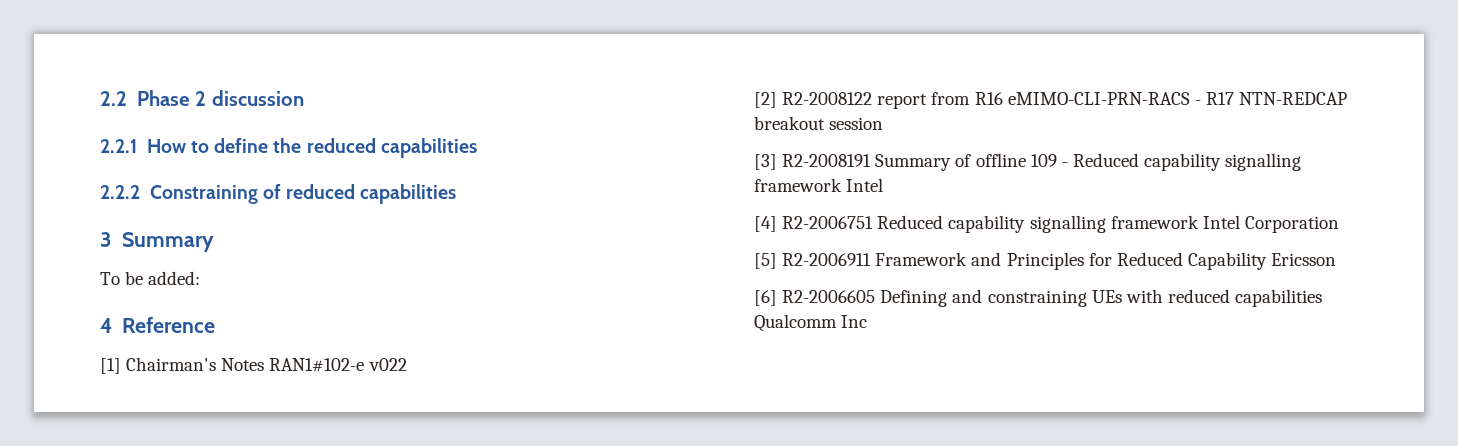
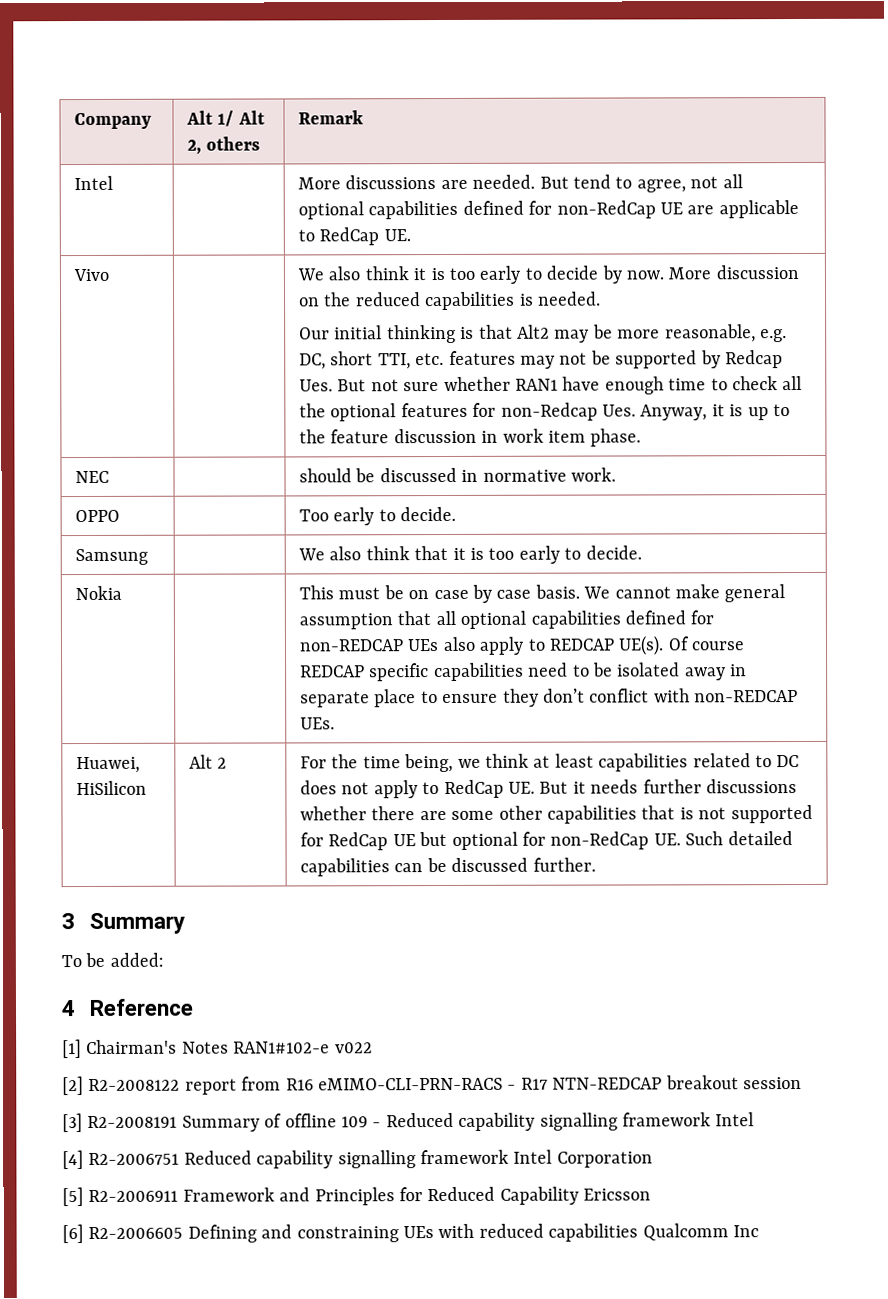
- 2.2 Phase 2 discussion
- 2.2.1 How to define the reduced capabilities
- 2.2.2 Constraining of reduced capabilities
+ Company | Alt 1/ Alt 2, others | Remark
+ Intel | | More discussions are needed. But tend to agree, not all optional capabilities defined for non-RedCap UE are applicable to RedCap UE.
+ Vivo | | We also think it is too early to decide by now. More discussion on the reduced capabilities is needed.
+ Our initial thinking is that Alt2 may be more reasonable, e.g. DC, short TTI, etc. features may not be supported by Redcap Ues. But not sure whether RAN1 have enough time to check all the optional features for non-Redcap Ues. Anyway, it is up to the feature discussion in work item phase.
+ NEC | | should be discussed in normative work.
+ OPPO | | Too early to decide.
+ Samsung | | We also think that it is too early to decide.
+ Nokia | | This must be on case by case basis. We cannot make general assumption that all optional capabilities defined for non-REDCAP UEs also apply to REDCAP UE(s). Of course REDCAP specific capabilities need to be isolated away in separate place to ensure they don’t conflict with non-REDCAP UEs.
+ Huawei, HiSilicon | Alt 2 | For the time being, we think at least capabilities related to DC does not apply to RedCap UE. But it needs further discussions whether there are some other capabilities that is not supported for RedCap UE but optional for non-RedCap UE. Such detailed capabilities can be discussed further.

